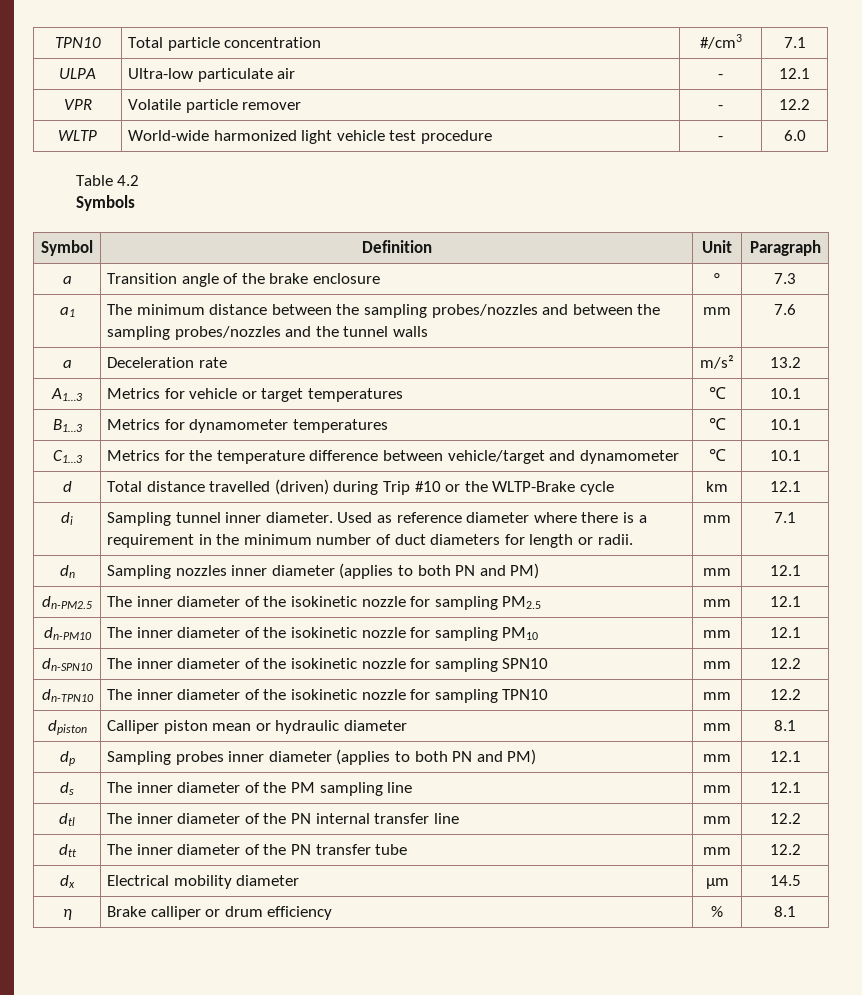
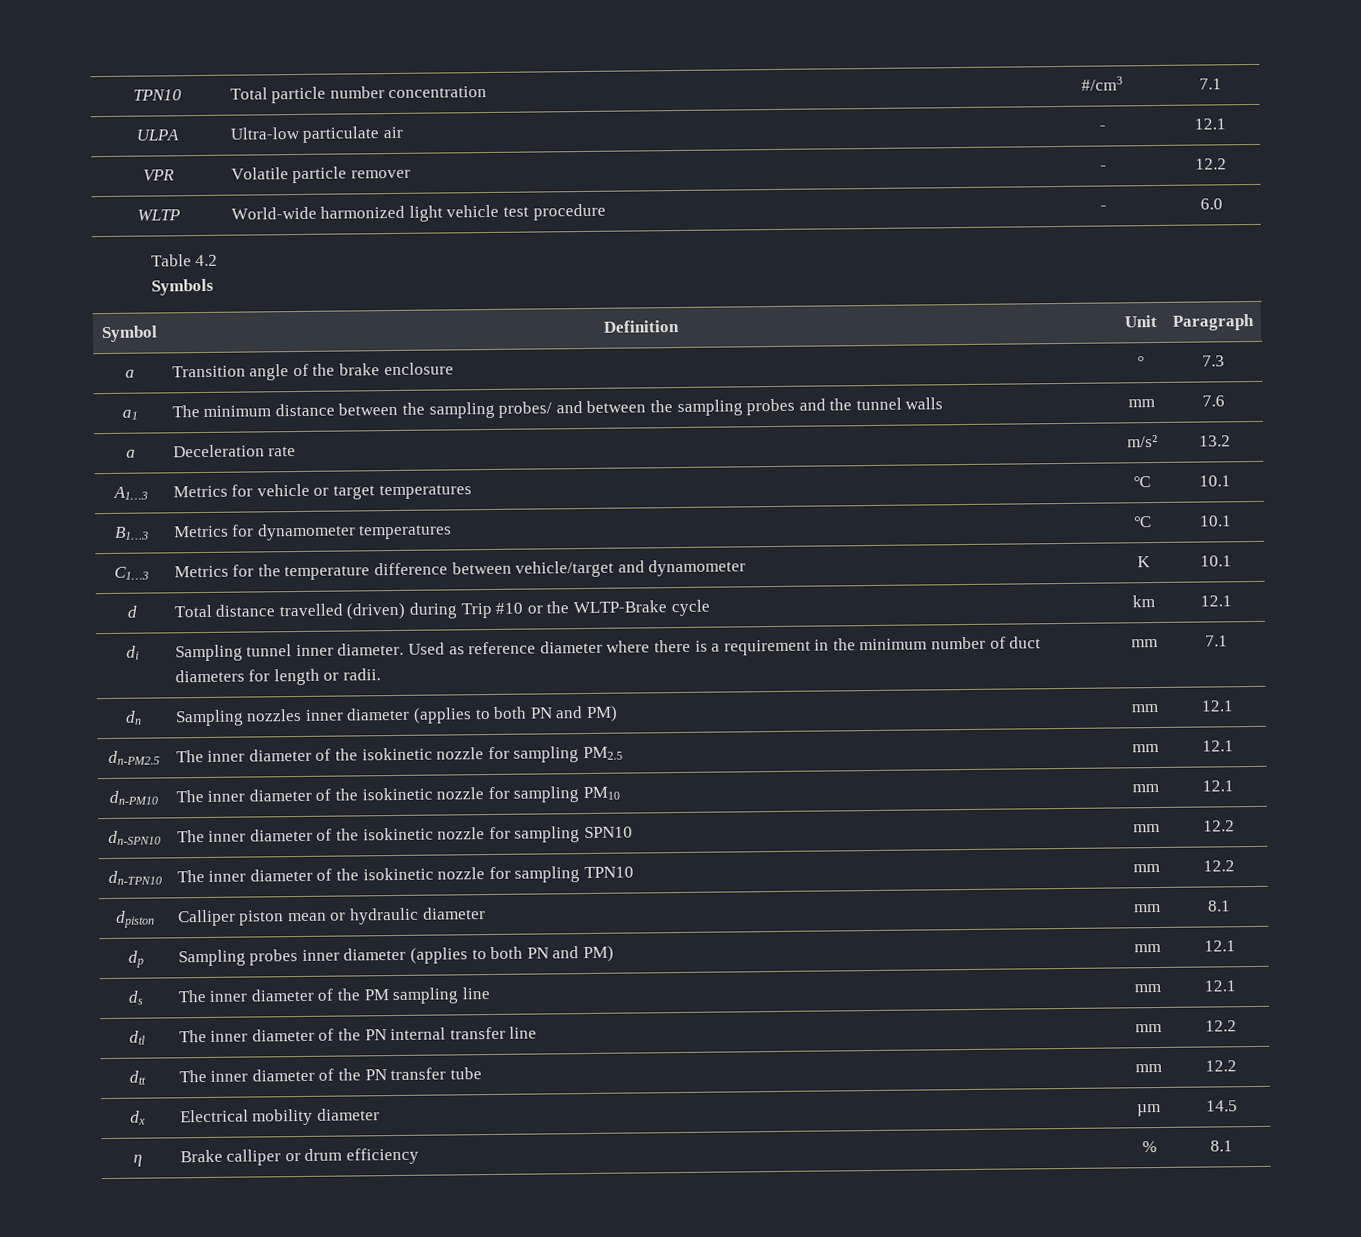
- TPN10 | Total particle concentration | #/cm3 | 7.1
+ TPN10 | Total particle number concentration | #/cm3 | 7.1
- a1 | The minimum distance between the sampling probes/nozzles and between the sampling probes/nozzles and the tunnel walls | mm | 7.6
+ a1 | The minimum distance between the sampling probes/ and between the sampling probes and the tunnel walls | mm | 7.6
- C1…3 | Metrics for the temperature difference between vehicle/target and dynamometer | ℃ | 10.1
+ C1…3 | Metrics for the temperature difference between vehicle/target and dynamometer | K | 10.1

